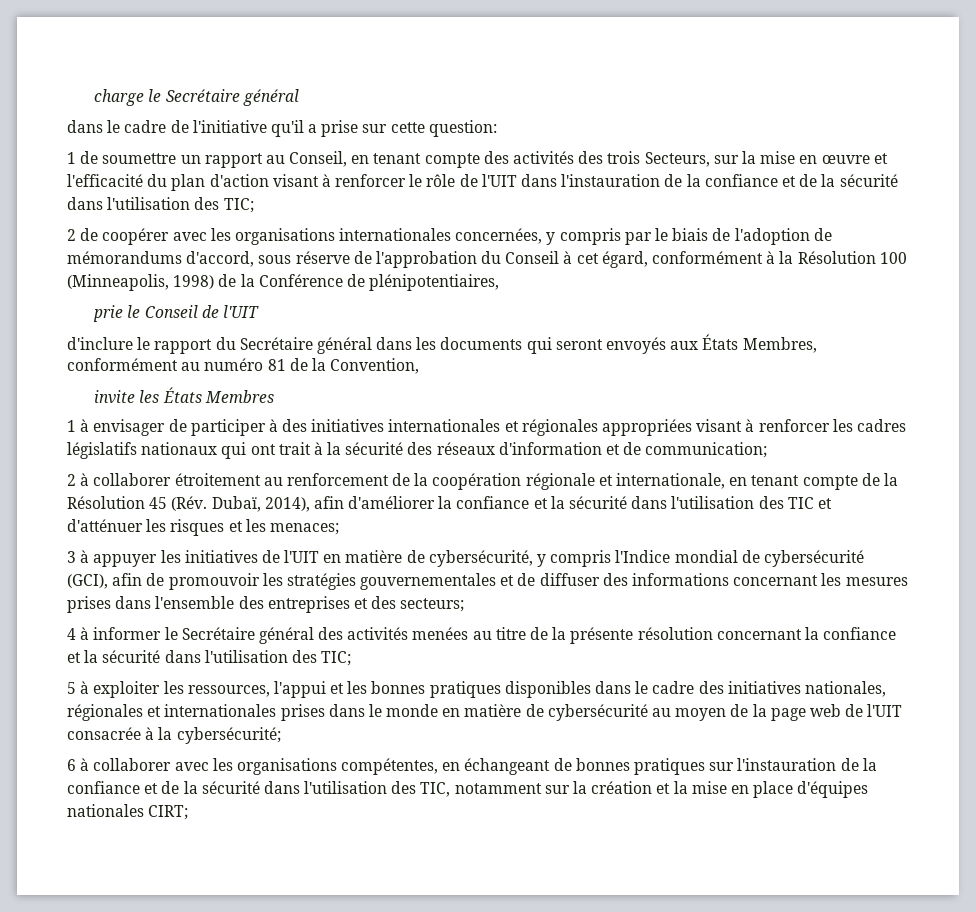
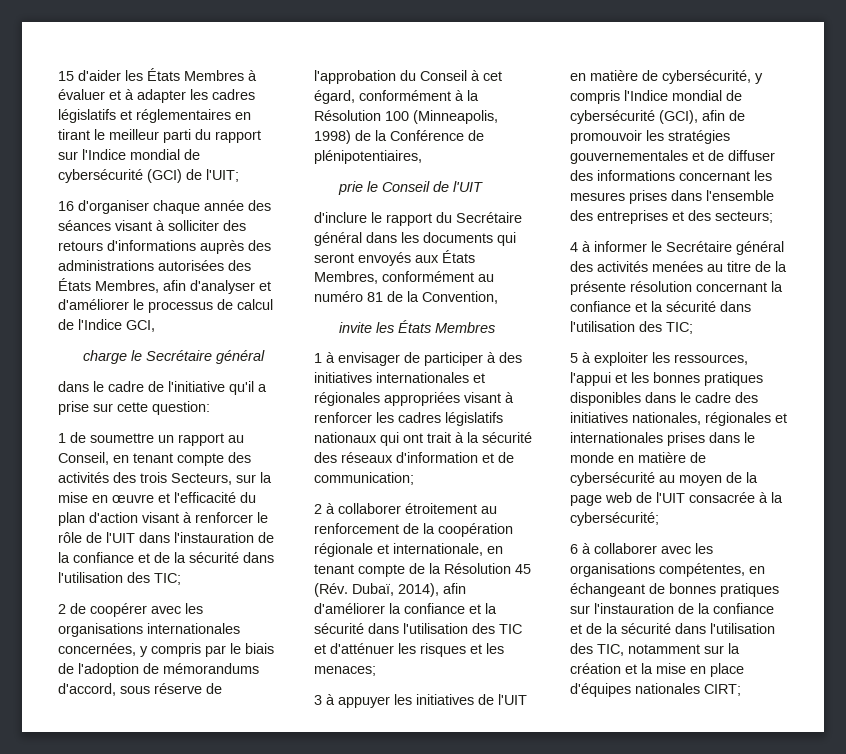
+ 15 d'aider les États Membres à évaluer et à adapter les cadres législatifs et réglementaires en tirant le meilleur parti du rapport sur l'Indice mondial de cybersécurité (GCI) de l'UIT;
+ 16 d'organiser chaque année des séances visant à solliciter des retours d'informations auprès des administrations autorisées des États Membres, afin d'analyser et d'améliorer le processus de calcul de l'Indice GCI,

